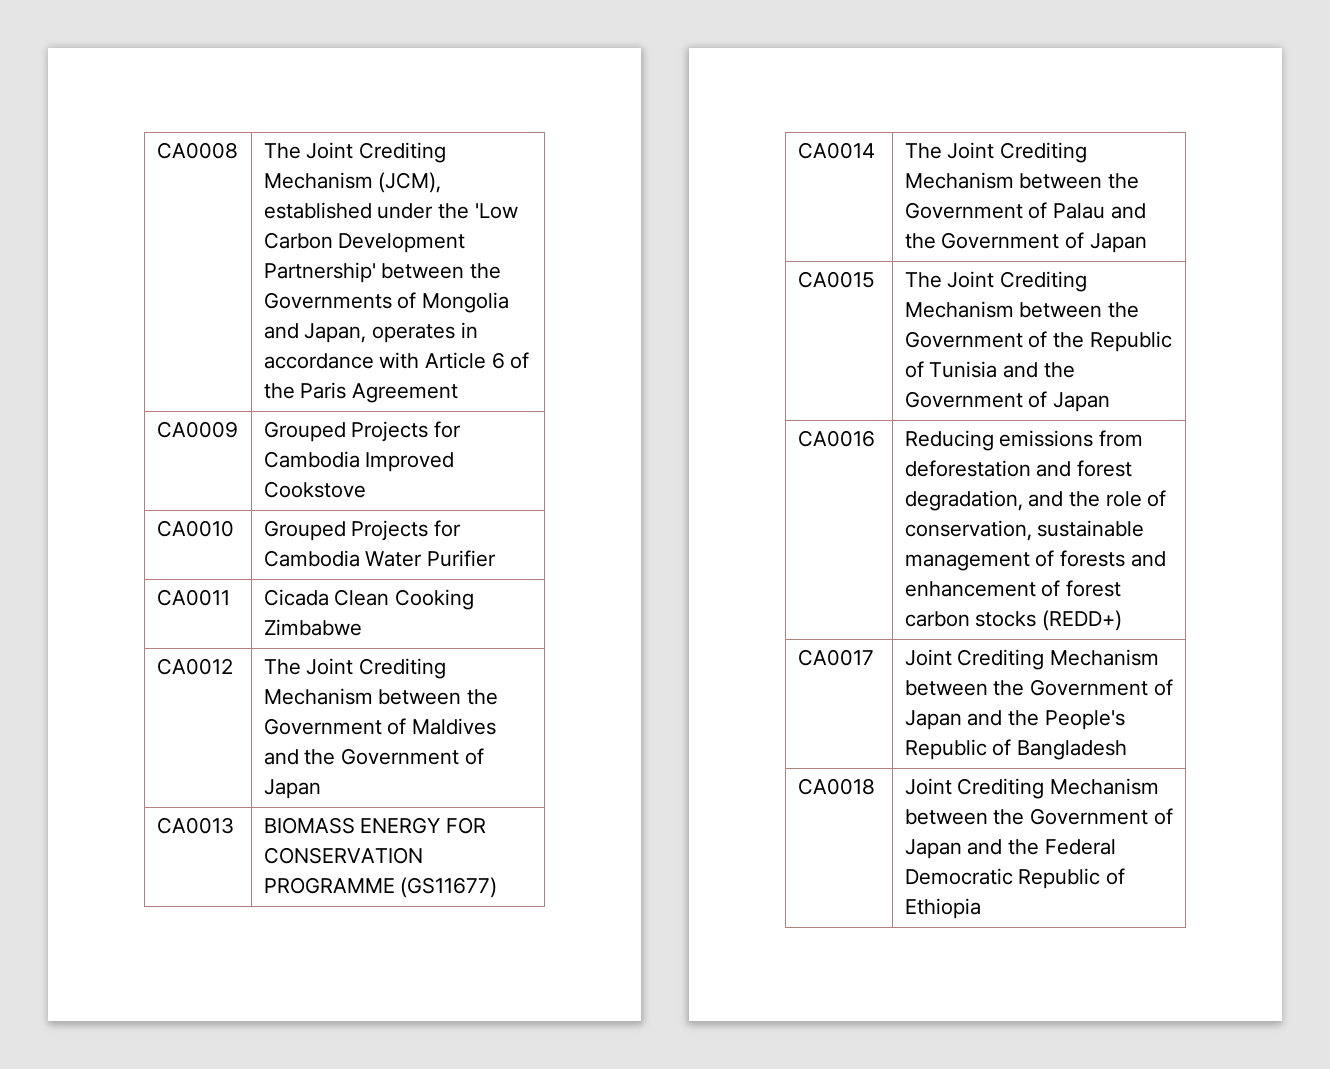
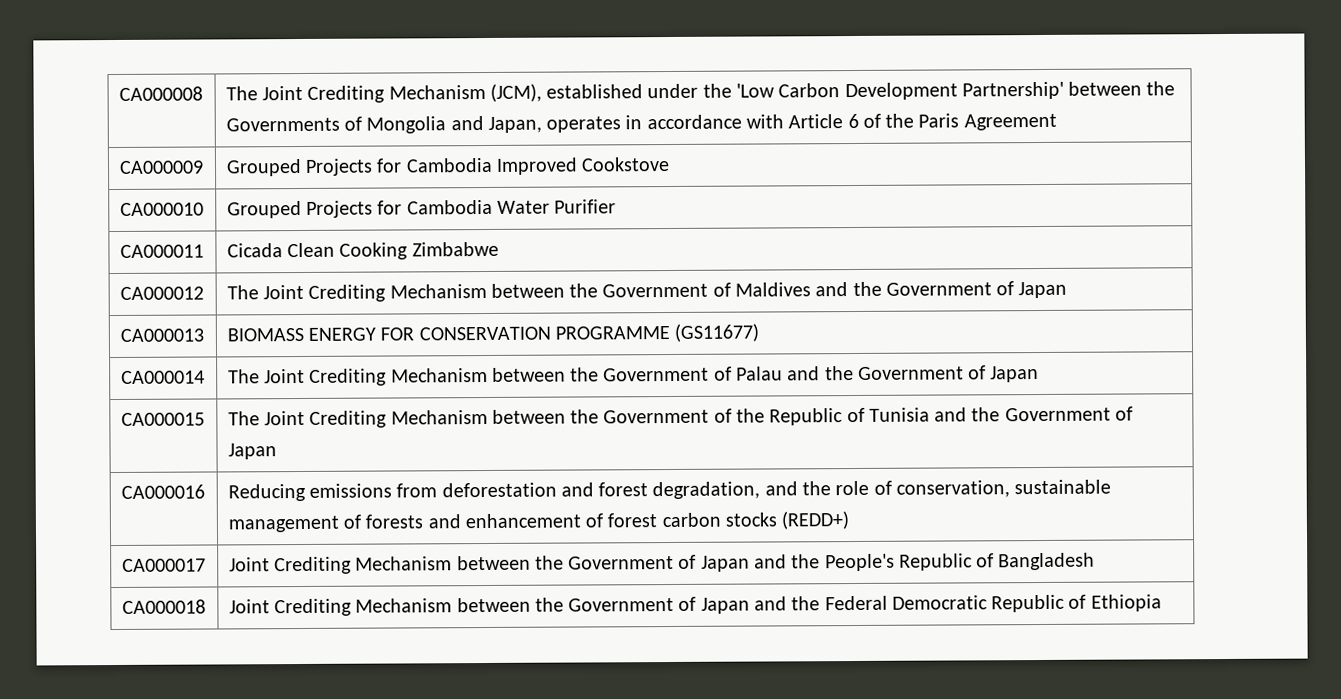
- CA0008 | The Joint Crediting Mechanism (JCM), established under the 'Low Carbon Development Partnership' between the Governments of Mongolia and Japan, operates in accordance with Article 6 of the Paris Agreement
+ CA000008 | The Joint Crediting Mechanism (JCM), established under the 'Low Carbon Development Partnership' between the Governments of Mongolia and Japan, operates in accordance with Article 6 of the Paris Agreement
- CA0009 | Grouped Projects for Cambodia Improved Cookstove
+ CA000009 | Grouped Projects for Cambodia Improved Cookstove
- CA0010 | Grouped Projects for Cambodia Water Purifier
+ CA000010 | Grouped Projects for Cambodia Water Purifier
- CA0011 | Cicada Clean Cooking Zimbabwe
+ CA000011 | Cicada Clean Cooking Zimbabwe
- CA0012 | The Joint Crediting Mechanism between the Government of Maldives and the Government of Japan
+ CA000012 | The Joint Crediting Mechanism between the Government of Maldives and the Government of Japan
- CA0013 | BIOMASS ENERGY FOR CONSERVATION PROGRAMME (GS11677)
+ CA000013 | BIOMASS ENERGY FOR CONSERVATION PROGRAMME (GS11677)
- CA0014 | The Joint Crediting Mechanism between the Government of Palau and the Government of Japan
+ CA000014 | The Joint Crediting Mechanism between the Government of Palau and the Government of Japan
- CA0015 | The Joint Crediting Mechanism between the Government of the Republic of Tunisia and the Government of Japan
+ CA000015 | The Joint Crediting Mechanism between the Government of the Republic of Tunisia and the Government of Japan
- CA0016 | Reducing emissions from deforestation and forest degradation, and the role of conservation, sustainable management of forests and enhancement of forest carbon stocks (REDD+)
+ CA000016 | Reducing emissions from deforestation and forest degradation, and the role of conservation, sustainable management of forests and enhancement of forest carbon stocks (REDD+)
- CA0017 | Joint Crediting Mechanism between the Government of Japan and the People's Republic of Bangladesh
+ CA000017 | Joint Crediting Mechanism between the Government of Japan and the People's Republic of Bangladesh
- CA0018 | Joint Crediting Mechanism between the Government of Japan and the Federal Democratic Republic of Ethiopia
+ CA000018 | Joint Crediting Mechanism between the Government of Japan and the Federal Democratic Republic of Ethiopia

